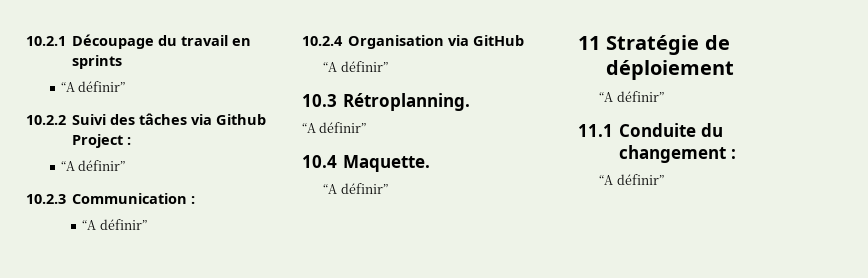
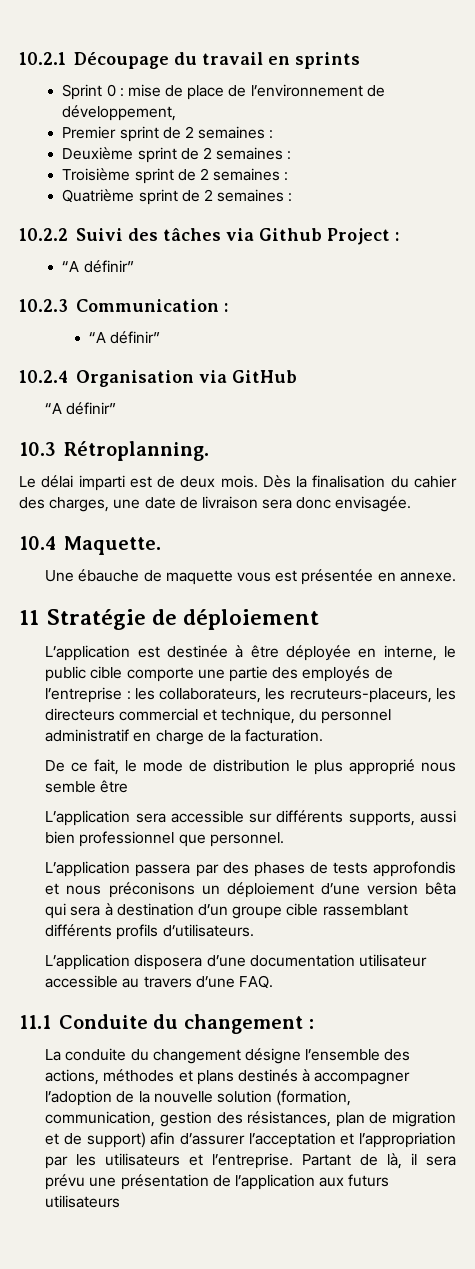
  10.2.1 Découpage du travail en sprints
- “A définir”
+ Sprint 0 : mise de place de l’environnement de développement,
+ Premier sprint de 2 semaines :
+ Deuxième sprint de 2 semaines :
+ Troisième sprint de 2 semaines :
+ Quatrième sprint de 2 semaines :
  10.3 Rétroplanning.
- “A définir”
+ Le délai imparti est de deux mois. Dès la finalisation du cahier des charges, une date de livraison sera donc envisagée.
  10.4 Maquette.
- “A définir”
+ Une ébauche de maquette vous est présentée en annexe.
  11 Stratégie de déploiement
- “A définir”
+ L’application est destinée à être déployée en interne, le public cible comporte une partie des employés de l’entreprise : les collaborateurs, les recruteurs-placeurs, les directeurs commercial et technique, du personnel administratif en charge de la facturation.
+ De ce fait, le mode de distribution le plus approprié nous semble être
+ L’application sera accessible sur différents supports, aussi bien professionnel que personnel.
+ L’application passera par des phases de tests approfondis et nous préconisons un déploiement d’une version bêta qui sera à destination d’un groupe cible rassemblant différents profils d’utilisateurs.
+ L’application disposera d’une documentation utilisateur accessible au travers d’une FAQ.
  11.1 Conduite du changement :
- “A définir”
+ La conduite du changement désigne l’ensemble des actions, méthodes et plans destinés à accompagner l’adoption de la nouvelle solution (formation, communication, gestion des résistances, plan de migration et de support) afin d’assurer l’acceptation et l’appropriation par les utilisateurs et l’entreprise. Partant de là, il sera prévu une présentation de l’application aux futurs utilisateurs

